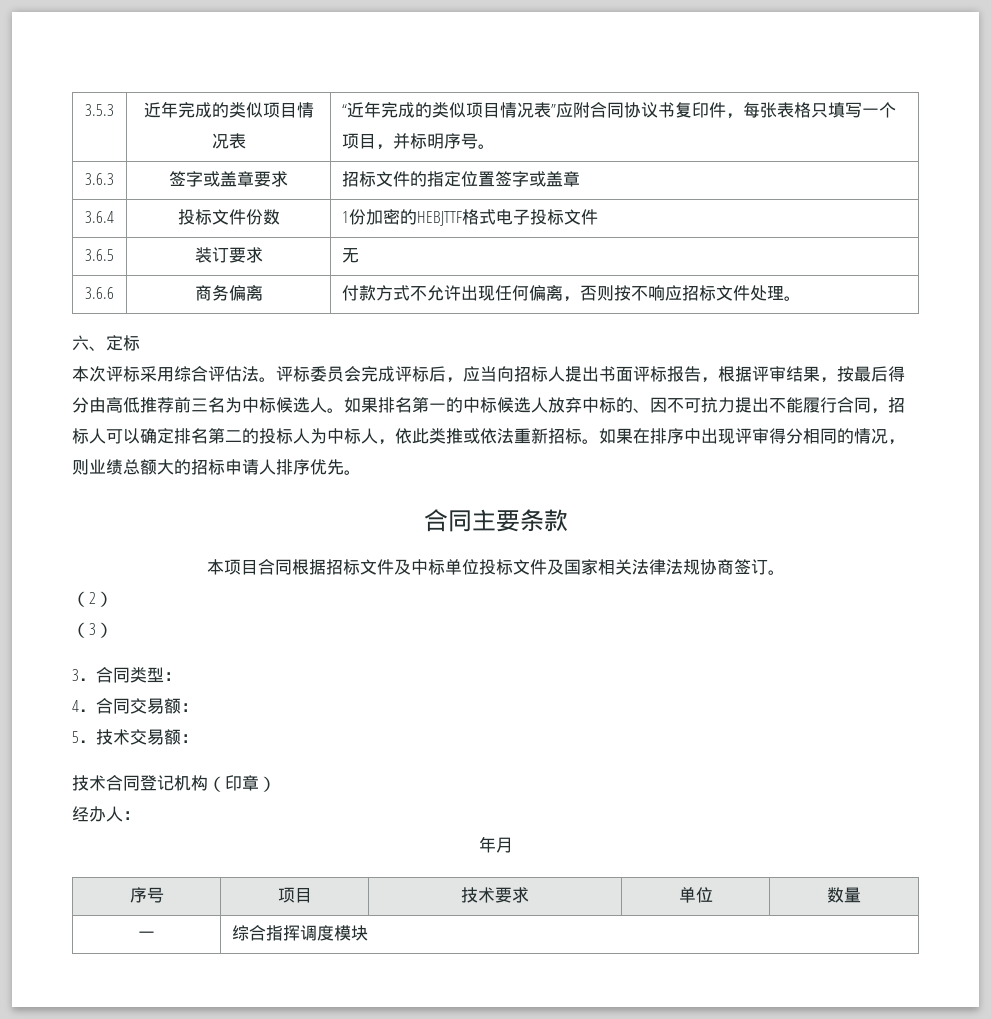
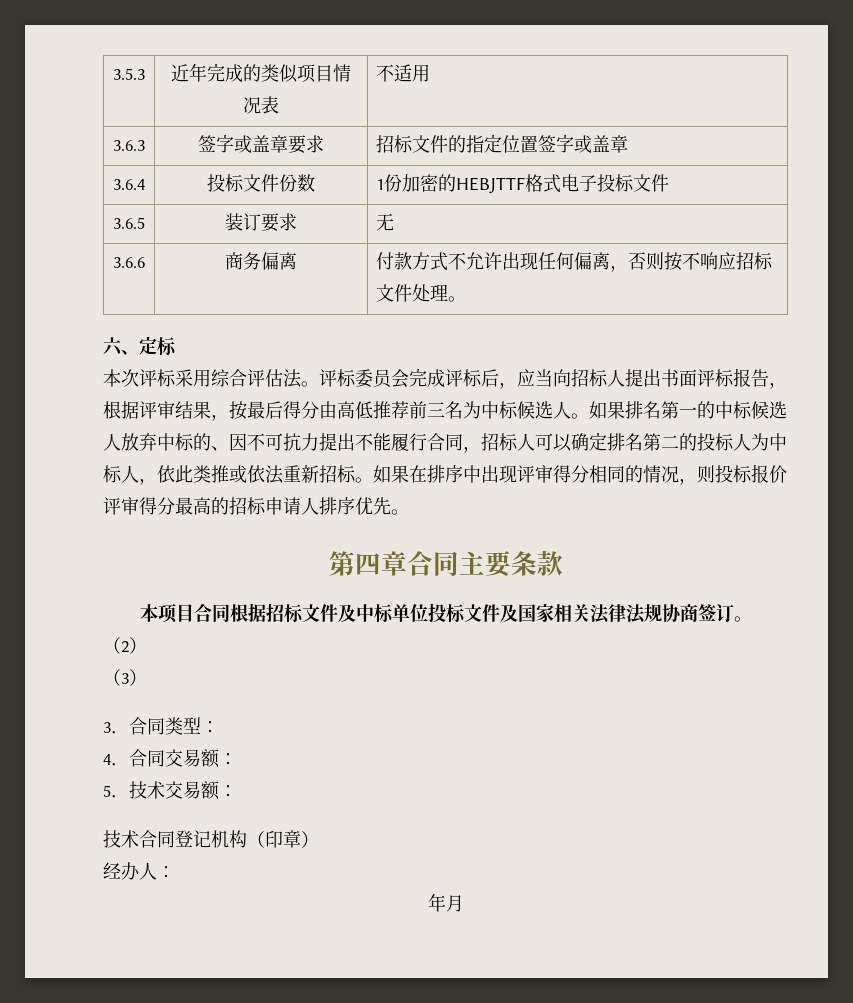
- 3.5.3 | 近年完成的类似项目情况表 | “近年完成的类似项目情况表”应附合同协议书复印件，每张表格只填写一个项目，并标明序号。
+ 3.5.3 | 近年完成的类似项目情况表 | 不适用
- 如果在排序中出现评审得分相同的情况，则业绩总额大的招标申请人排序优先。
+ 如果在排序中出现评审得分相同的情况，则投标报价评审得分最高的招标申请人排序优先。
- 合同主要条款
+ 第四章合同主要条款
- 序号 | 项目 | 技术要求 | 单位 | 数量
- 一 | 综合指挥调度模块

